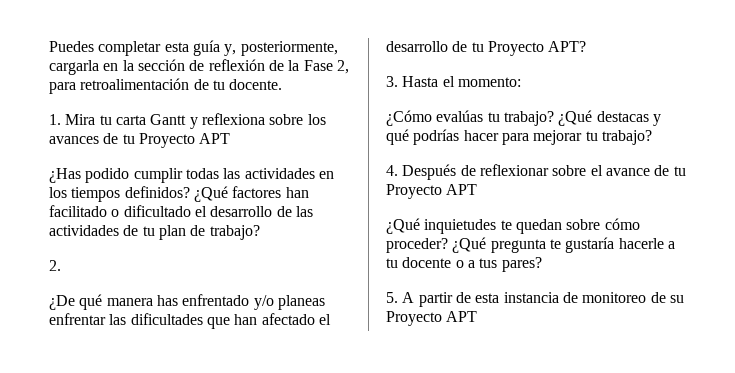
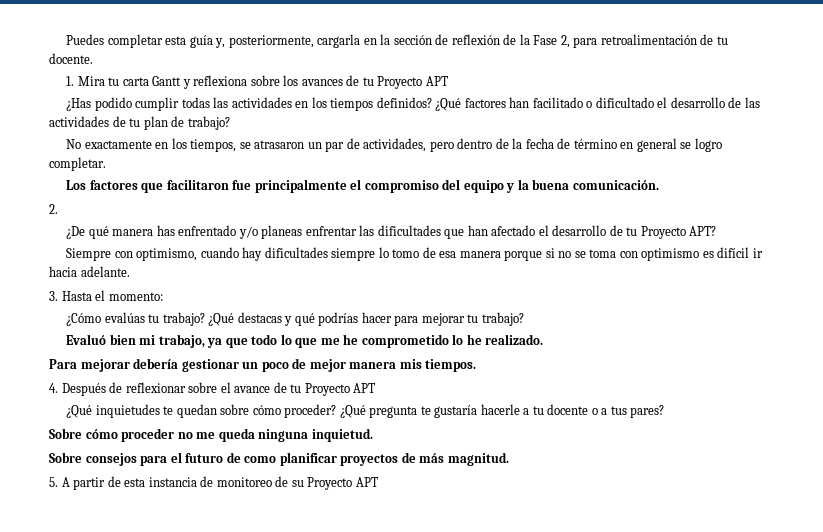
+ No exactamente en los tiempos, se atrasaron un par de actividades, pero dentro de la fecha de término en general se logro completar.
+ Los factores que facilitaron fue principalmente el compromiso del equipo y la buena comunicación.
+ Siempre con optimismo, cuando hay dificultades siempre lo tomo de esa manera porque si no se toma con optimismo es difícil ir hacia adelante.
+ Evaluó bien mi trabajo, ya que todo lo que me he comprometido lo he realizado.
+ Para mejorar debería gestionar un poco de mejor manera mis tiempos.
+ Sobre cómo proceder no me queda ninguna inquietud.
+ Sobre consejos para el futuro de como planificar proyectos de más magnitud.

